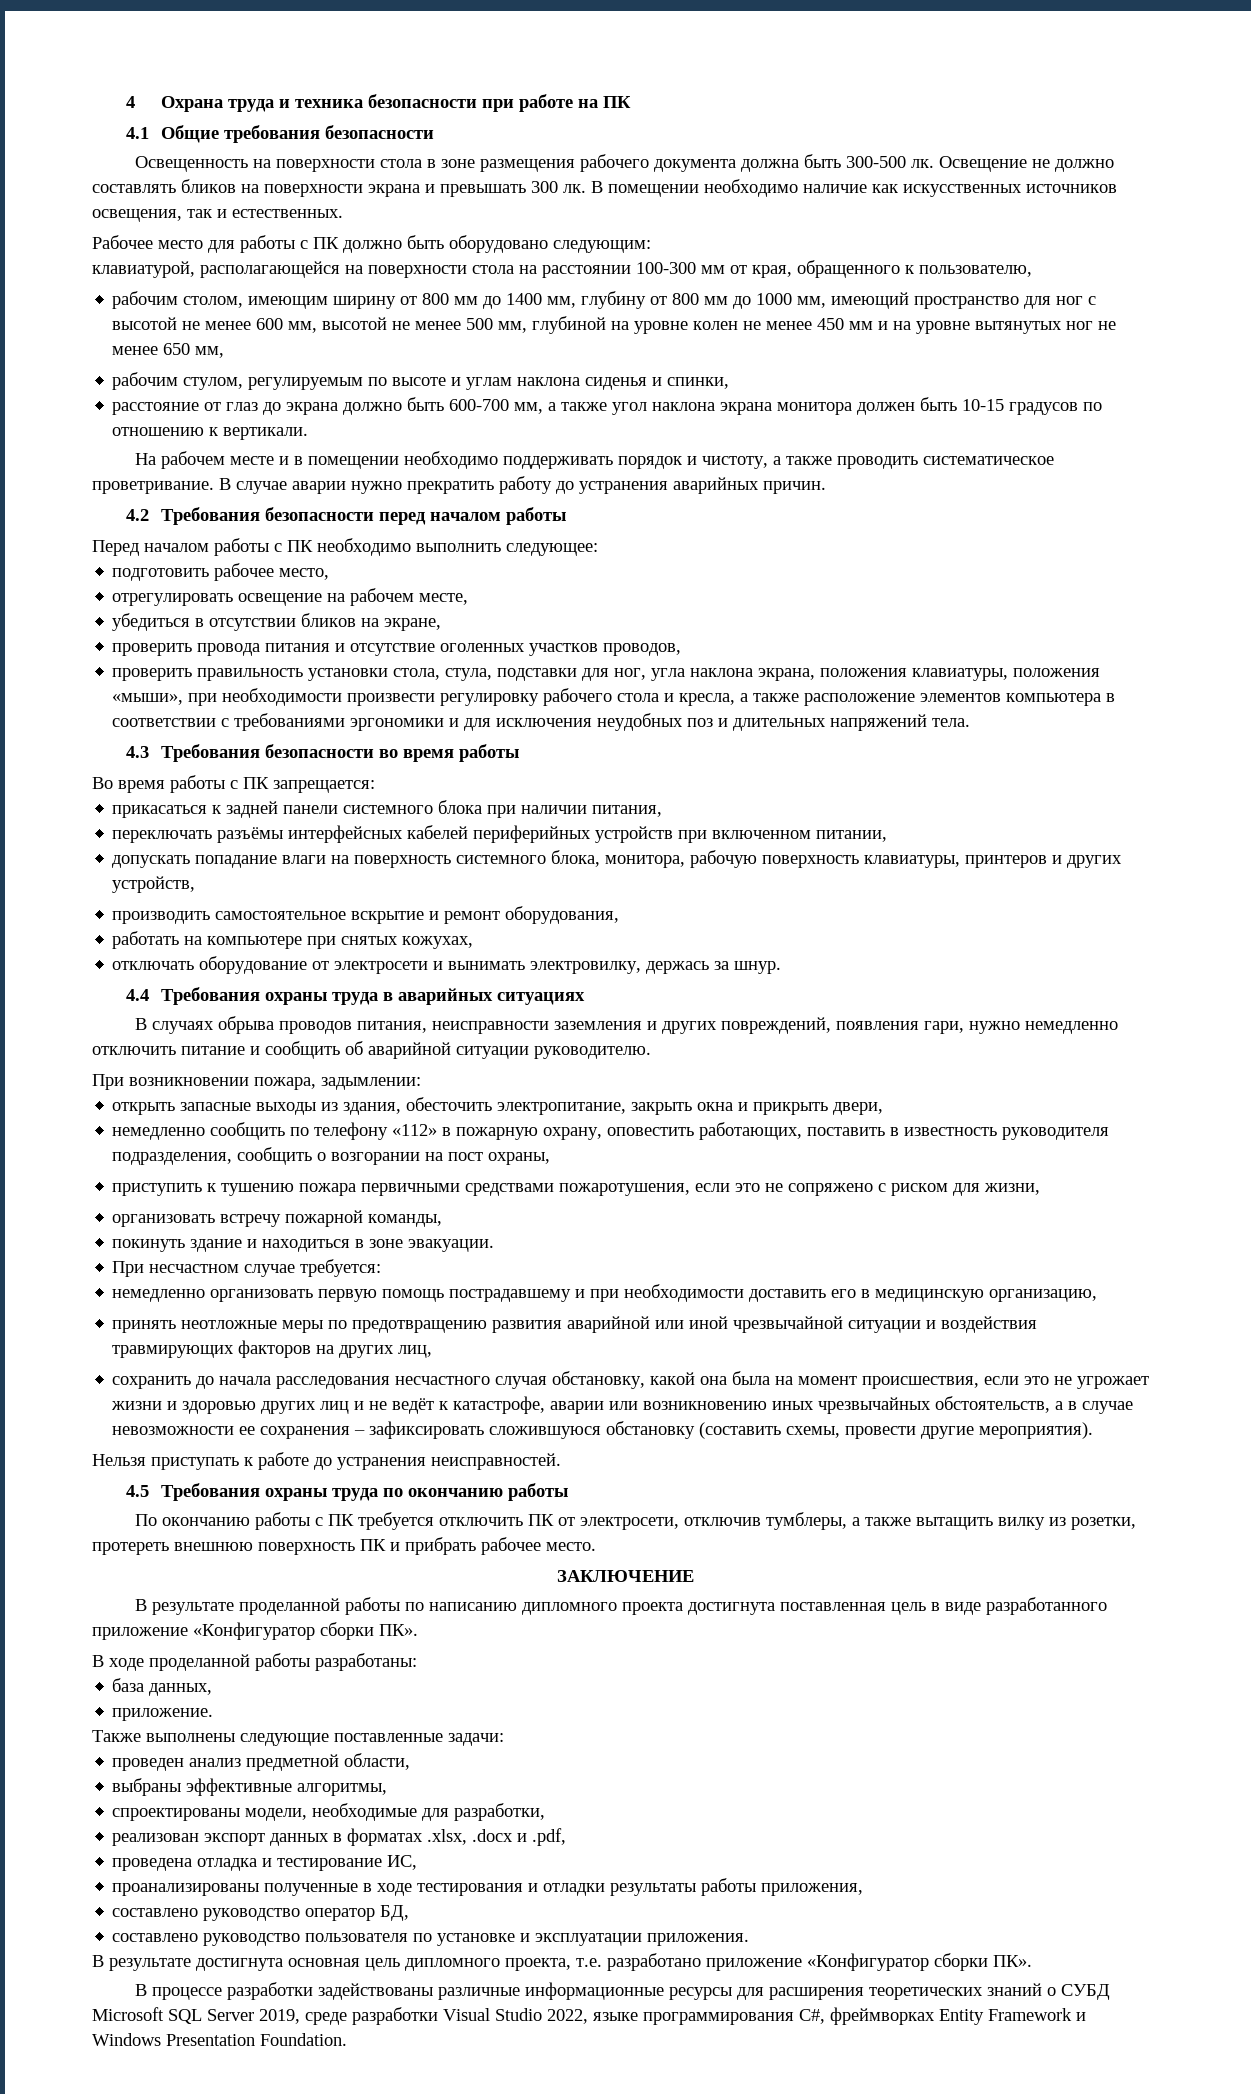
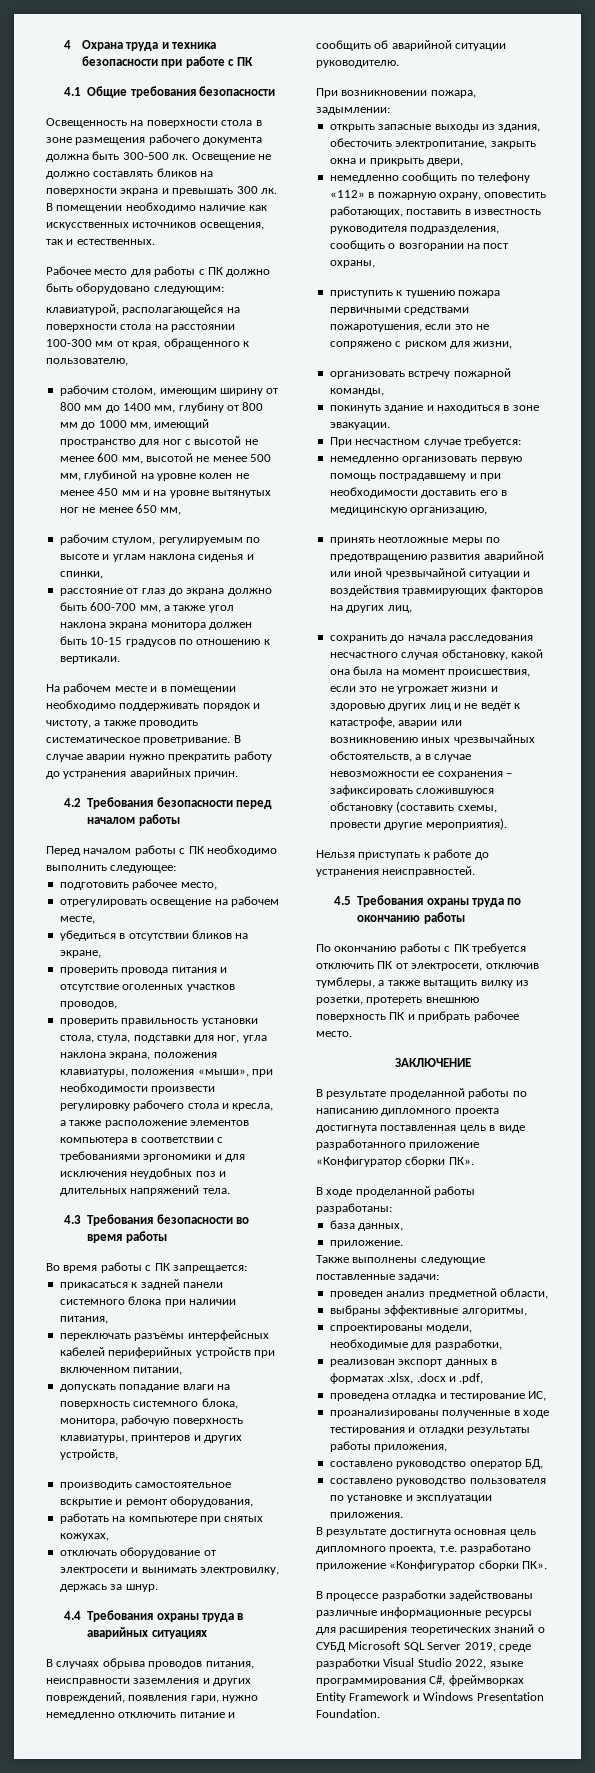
- 4 Охрана труда и техника безопасности при работе на ПК
+ 4 Охрана труда и техника безопасности при работе с ПК

